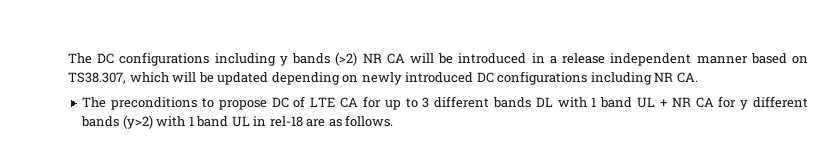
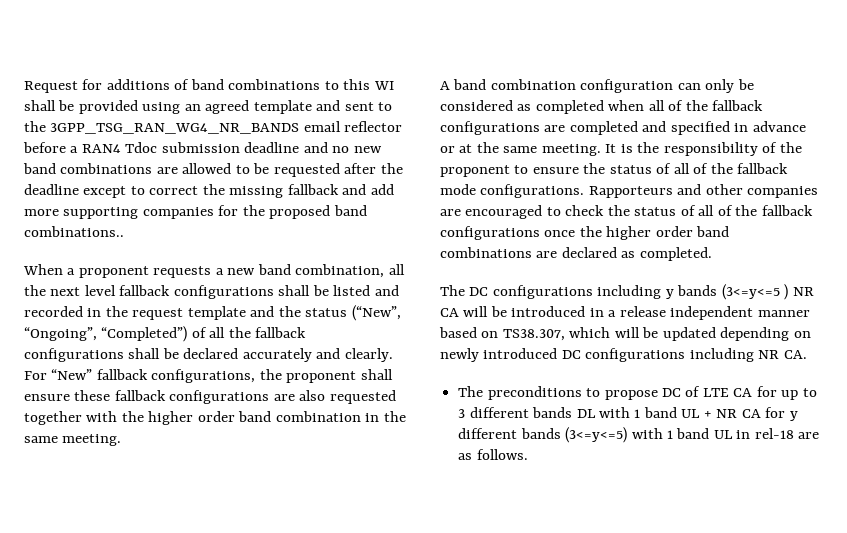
+ Request for additions of band combinations to this WI shall be provided using an agreed template and sent to the 3GPP_TSG_RAN_WG4_NR_BANDS email reflector before a RAN4 Tdoc submission deadline and no new band combinations are allowed to be requested after the deadline except to correct the missing fallback and add more supporting companies for the proposed band combinations..
+ When a proponent requests a new band combination, all the next level fallback configurations shall be listed and recorded in the request template and the status (“New”, “Ongoing”, “Completed”) of all the fallback configurations shall be declared accurately and clearly. For “New” fallback configurations, the proponent shall ensure these fallback configurations are also requested together with the higher order band combination in the same meeting.
+ A band combination configuration can only be considered as completed when all of the fallback configurations are completed and specified in advance or at the same meeting. It is the responsibility of the proponent to ensure the status of all of the fallback mode configurations. Rapporteurs and other companies are encouraged to check the status of all of the fallback configurations once the higher order band combinations are declared as completed.
- The DC configurations including y bands (>2) NR CA will be introduced in a release independent manner based on TS38.307, which will be updated depending on newly introduced DC configurations including NR CA.
+ The DC configurations including y bands (3<=y<=5 ) NR CA will be introduced in a release independent manner based on TS38.307, which will be updated depending on newly introduced DC configurations including NR CA.
- The preconditions to propose DC of LTE CA for up to 3 different bands DL with 1 band UL + NR CA for y different bands (y>2) with 1 band UL in rel-18 are as follows.
+ The preconditions to propose DC of LTE CA for up to 3 different bands DL with 1 band UL + NR CA for y different bands (3<=y<=5) with 1 band UL in rel-18 are as follows.

